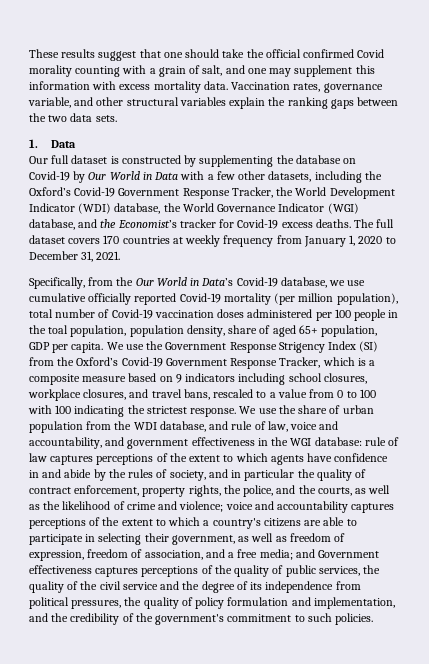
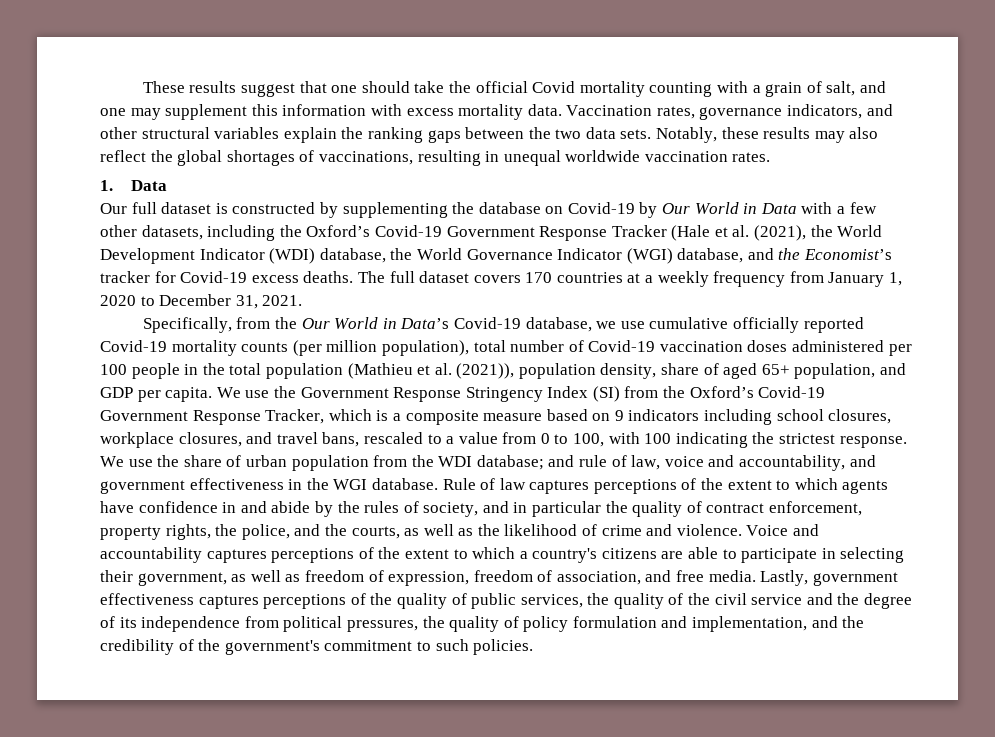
- These results suggest that one should take the official confirmed Covid morality counting with a grain of salt, and one may supplement this information with excess mortality data.
+ These results suggest that one should take the official Covid mortality counting with a grain of salt, and one may supplement this information with excess mortality data.
- Vaccination rates, governance variable, and other structural variables explain the ranking gaps between the two data sets.
+ Vaccination rates, governance indicators, and other structural variables explain the ranking gaps between the two data sets. Notably, these results may also reflect the global shortages of vaccinations, resulting in unequal worldwide vaccination rates.
- Our full dataset is constructed by supplementing the database on Covid-19 by Our World in Data with a few other datasets, including the Oxford’s Covid-19 Government Response Tracker, the World Development Indicator (WDI) database, the World Governance Indicator (WGI) database, and the Economist’s tracker for Covid-19 excess deaths.
+ Our full dataset is constructed by supplementing the database on Covid-19 by Our World in Data with a few other datasets, including the Oxford’s Covid-19 Government Response Tracker (Hale et al. (2021), the World Development Indicator (WDI) database, the World Governance Indicator (WGI) database, and the Economist’s tracker for Covid-19 excess deaths.
- The full dataset covers 170 countries at weekly frequency from January 1, 2020 to December 31, 2021.
+ The full dataset covers 170 countries at a weekly frequency from January 1, 2020 to December 31, 2021.
- Specifically, from the Our World in Data’s Covid-19 database, we use cumulative officially reported Covid-19 mortality (per million population), total number of Covid-19 vaccination doses administered per 100 people in the toal population, population density, share of aged 65+ population, GDP per capita.
+ Specifically, from the Our World in Data’s Covid-19 database, we use cumulative officially reported Covid-19 mortality counts (per million population), total number of Covid-19 vaccination doses administered per 100 people in the total population (Mathieu et al. (2021)), population density, share of aged 65+ population, and GDP per capita.
- We use the Government Response Strigency Index (SI) from the Oxford’s Covid-19 Government Response Tracker, which is a composite measure based on 9 indicators including school closures, workplace closures, and travel bans, rescaled to a value from 0 to 100 with 100 indicating the strictest response.
+ We use the Government Response Stringency Index (SI) from the Oxford’s Covid-19 Government Response Tracker, which is a composite measure based on 9 indicators including school closures, workplace closures, and travel bans, rescaled to a value from 0 to 100, with 100 indicating the strictest response.
- We use the share of urban population from the WDI database, and rule of law, voice and accountability, and government effectiveness in the WGI database: rule of law captures perceptions of the extent to which agents have confidence in and abide by the rules of society, and in particular the quality of contract enforcement, property rights, the police, and the courts, as well as the likelihood of crime and violence; voice and accountability captures perceptions of the extent to which a country's citizens are able to participate in selecting their government, as well as freedom of expression, freedom of association, and a free media; and Government effectiveness captures perceptions of the quality of public services, the quality of the civil service and the degree of its independence from political pressures, the quality of policy formulation and implementation, and the credibility of the government's commitment to such policies.
+ We use the share of urban population from the WDI database; and rule of law, voice and accountability, and government effectiveness in the WGI database. Rule of law captures perceptions of the extent to which agents have confidence in and abide by the rules of society, and in particular the quality of contract enforcement, property rights, the police, and the courts, as well as the likelihood of crime and violence. Voice and accountability captures perceptions of the extent to which a country's citizens are able to participate in selecting their government, as well as freedom of expression, freedom of association, and free media. Lastly, government effectiveness captures perceptions of the quality of public services, the quality of the civil service and the degree of its independence from political pressures, the quality of policy formulation and implementation, and the credibility of the government's commitment to such policies.

